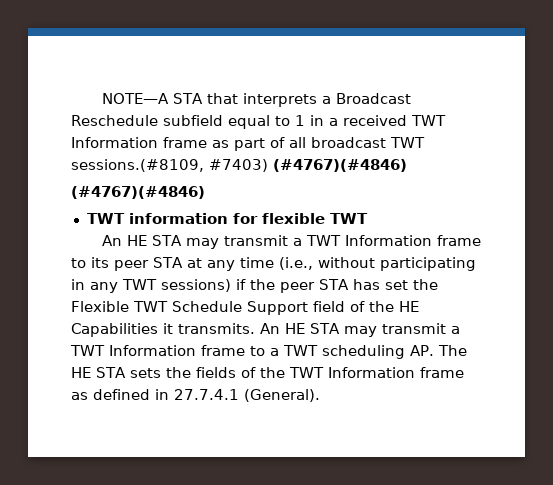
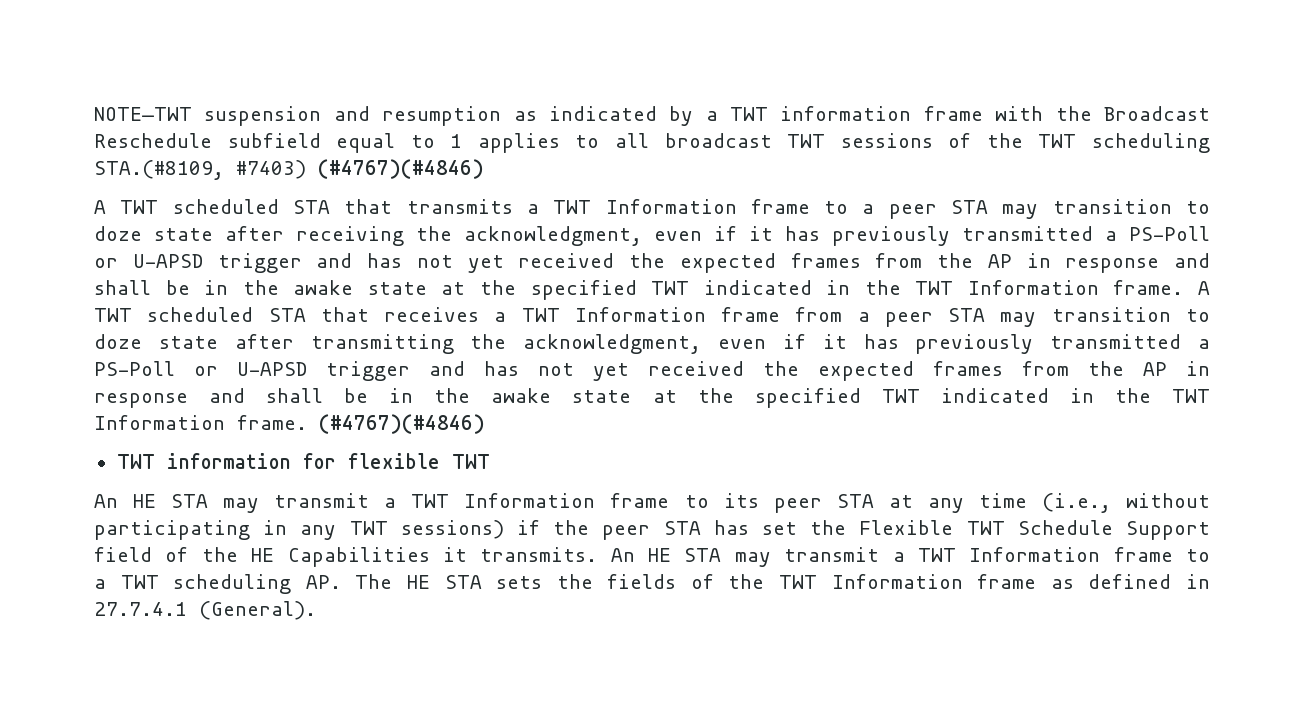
- NOTE—A STA that interprets a Broadcast Reschedule subfield equal to 1 in a received TWT Information frame as part of all broadcast TWT sessions.(#8109, #7403) (#4767)(#4846)
- (#4767)(#4846)
+ NOTE—TWT suspension and resumption as indicated by a TWT information frame with the Broadcast Reschedule subfield equal to 1 applies to all broadcast TWT sessions of the TWT scheduling STA.(#8109, #7403) (#4767)(#4846)
+ A TWT scheduled STA that transmits a TWT Information frame to a peer STA may transition to doze state after receiving the acknowledgment, even if it has previously transmitted a PS-Poll or U-APSD trigger and has not yet received the expected frames from the AP in response and shall be in the awake state at the specified TWT indicated in the TWT Information frame. A TWT scheduled STA that receives a TWT Information frame from a peer STA may transition to doze state after transmitting the acknowledgment, even if it has previously transmitted a PS-Poll or U-APSD trigger and has not yet received the expected frames from the AP in response and shall be in the awake state at the specified TWT indicated in the TWT Information frame. (#4767)(#4846)

